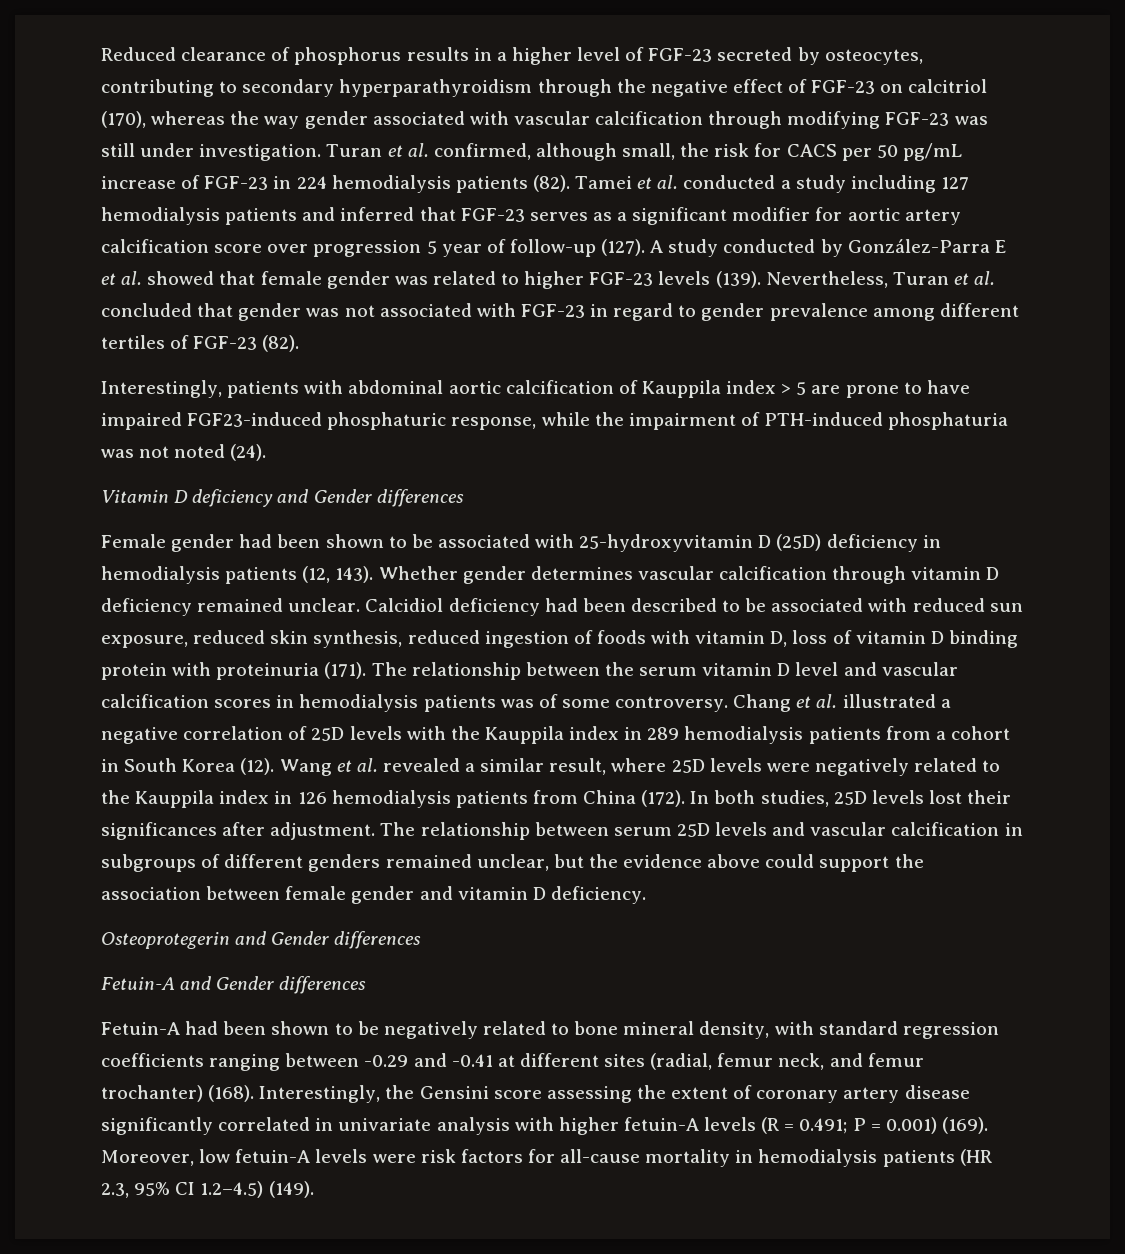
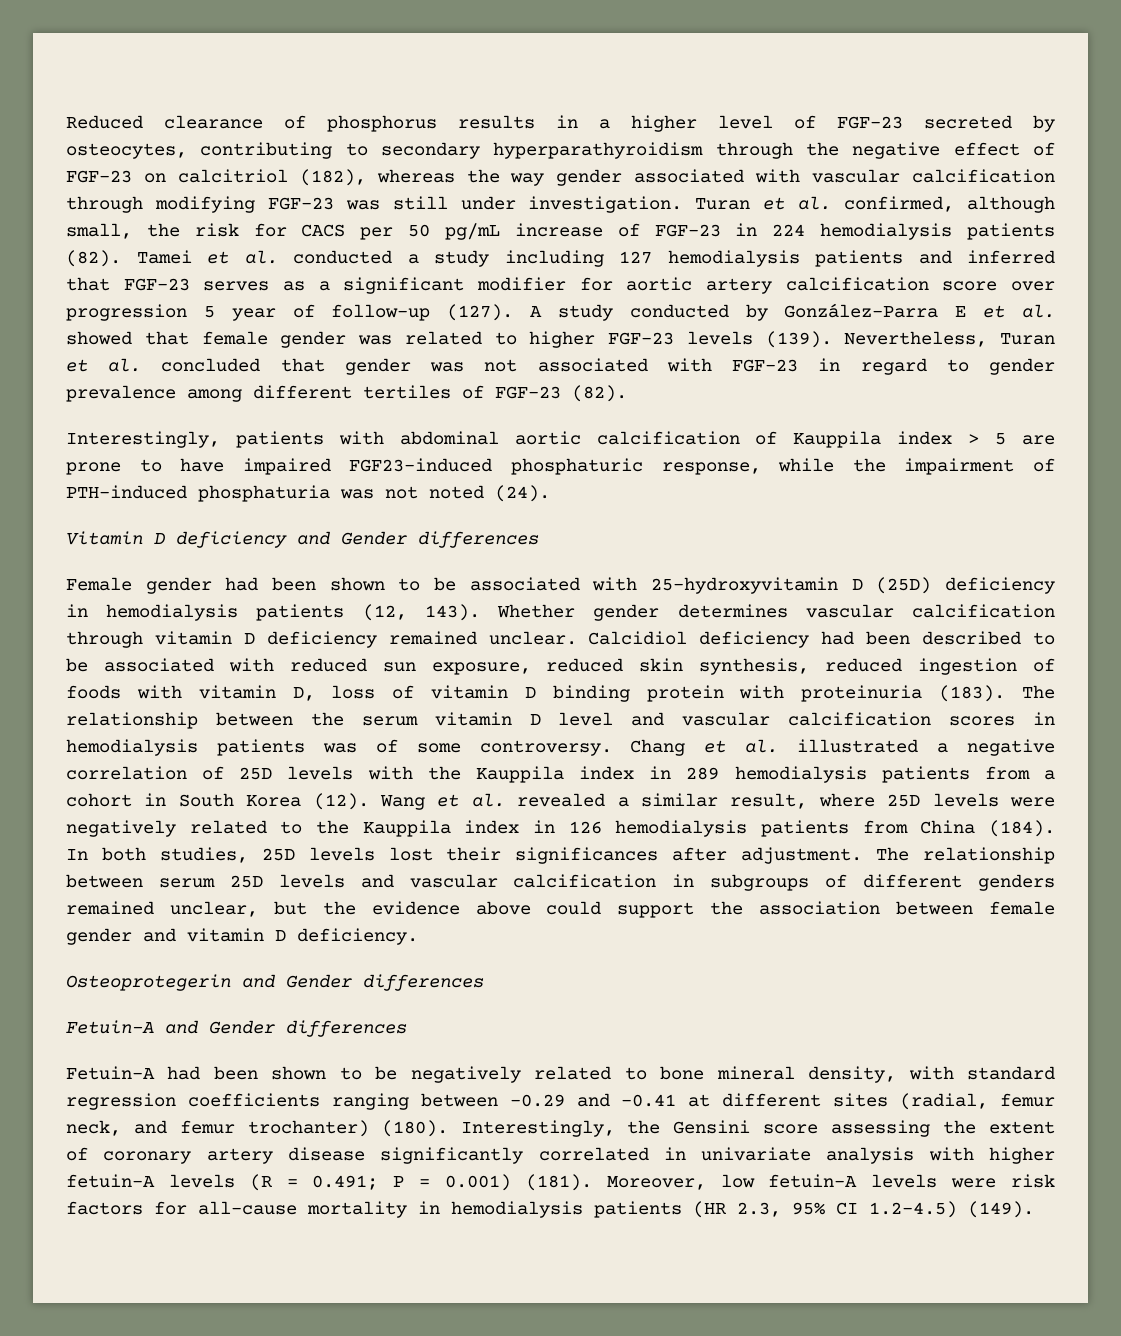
- Reduced clearance of phosphorus results in a higher level of FGF-23 secreted by osteocytes, contributing to secondary hyperparathyroidism through the negative effect of FGF-23 on calcitriol (170), whereas the way gender associated with vascular calcification through modifying FGF-23 was still under investigation.
+ Reduced clearance of phosphorus results in a higher level of FGF-23 secreted by osteocytes, contributing to secondary hyperparathyroidism through the negative effect of FGF-23 on calcitriol (182), whereas the way gender associated with vascular calcification through modifying FGF-23 was still under investigation.
- Calcidiol deficiency had been described to be associated with reduced sun exposure, reduced skin synthesis, reduced ingestion of foods with vitamin D, loss of vitamin D binding protein with proteinuria (171).
+ Calcidiol deficiency had been described to be associated with reduced sun exposure, reduced skin synthesis, reduced ingestion of foods with vitamin D, loss of vitamin D binding protein with proteinuria (183).
- Wang et al. revealed a similar result, where 25D levels were negatively related to the Kauppila index in 126 hemodialysis patients from China (172).
+ Wang et al. revealed a similar result, where 25D levels were negatively related to the Kauppila index in 126 hemodialysis patients from China (184).
- Fetuin-A had been shown to be negatively related to bone mineral density, with standard regression coefficients ranging between -0.29 and -0.41 at different sites (radial, femur neck, and femur trochanter) (168).
+ Fetuin-A had been shown to be negatively related to bone mineral density, with standard regression coefficients ranging between -0.29 and -0.41 at different sites (radial, femur neck, and femur trochanter) (180).
- Interestingly, the Gensini score assessing the extent of coronary artery disease significantly correlated in univariate analysis with higher fetuin-A levels (R = 0.491; P = 0.001) (169).
+ Interestingly, the Gensini score assessing the extent of coronary artery disease significantly correlated in univariate analysis with higher fetuin-A levels (R = 0.491; P = 0.001) (181).

